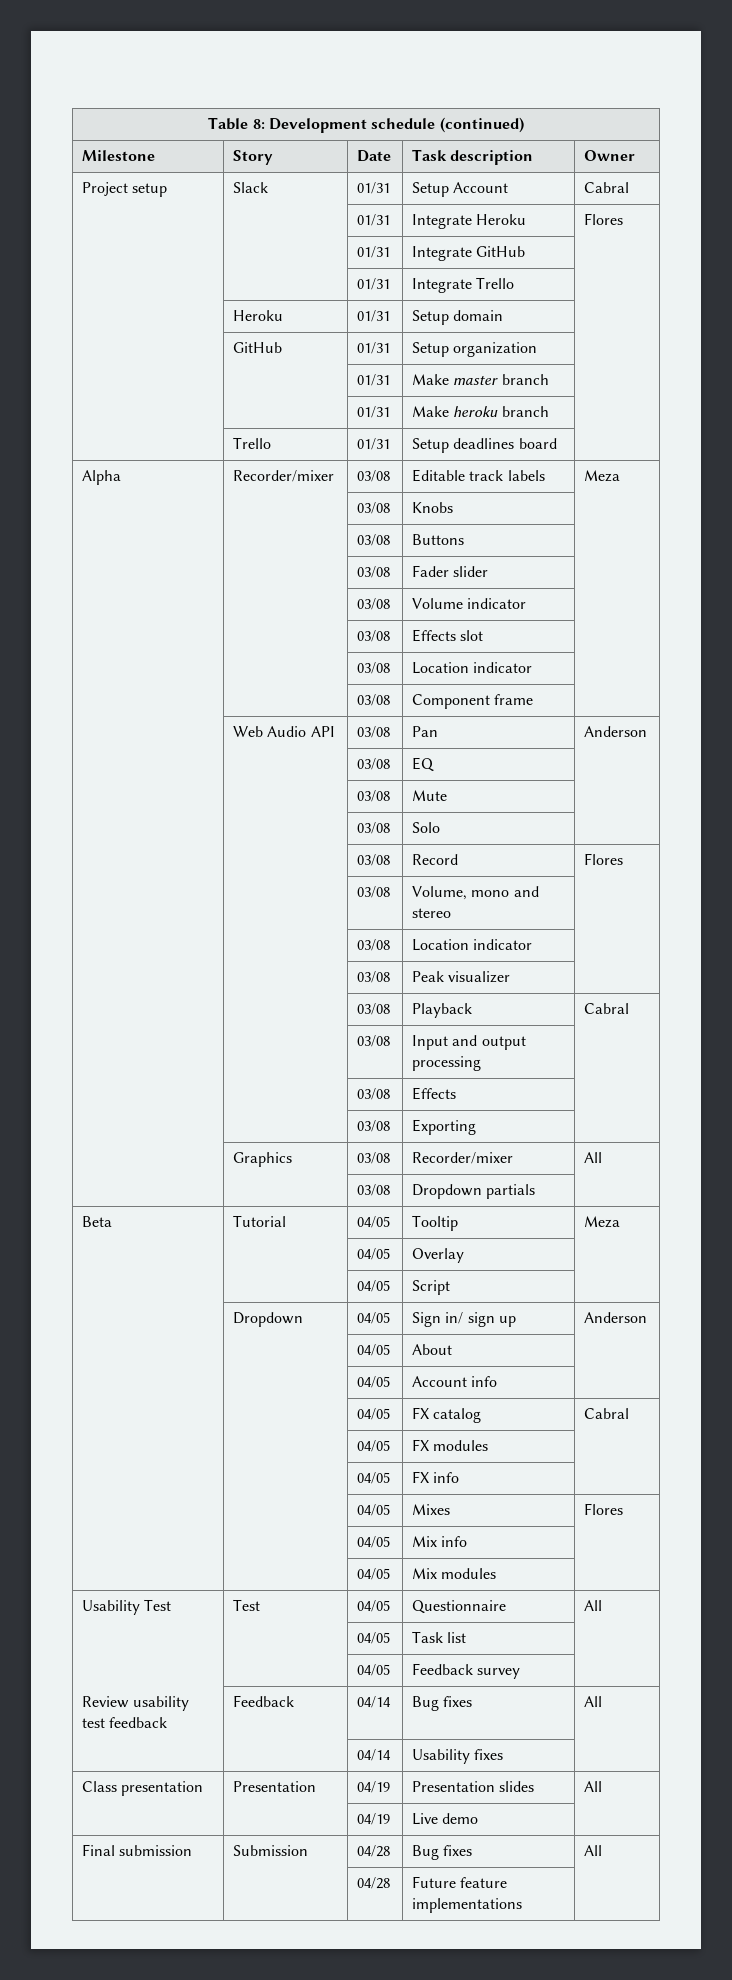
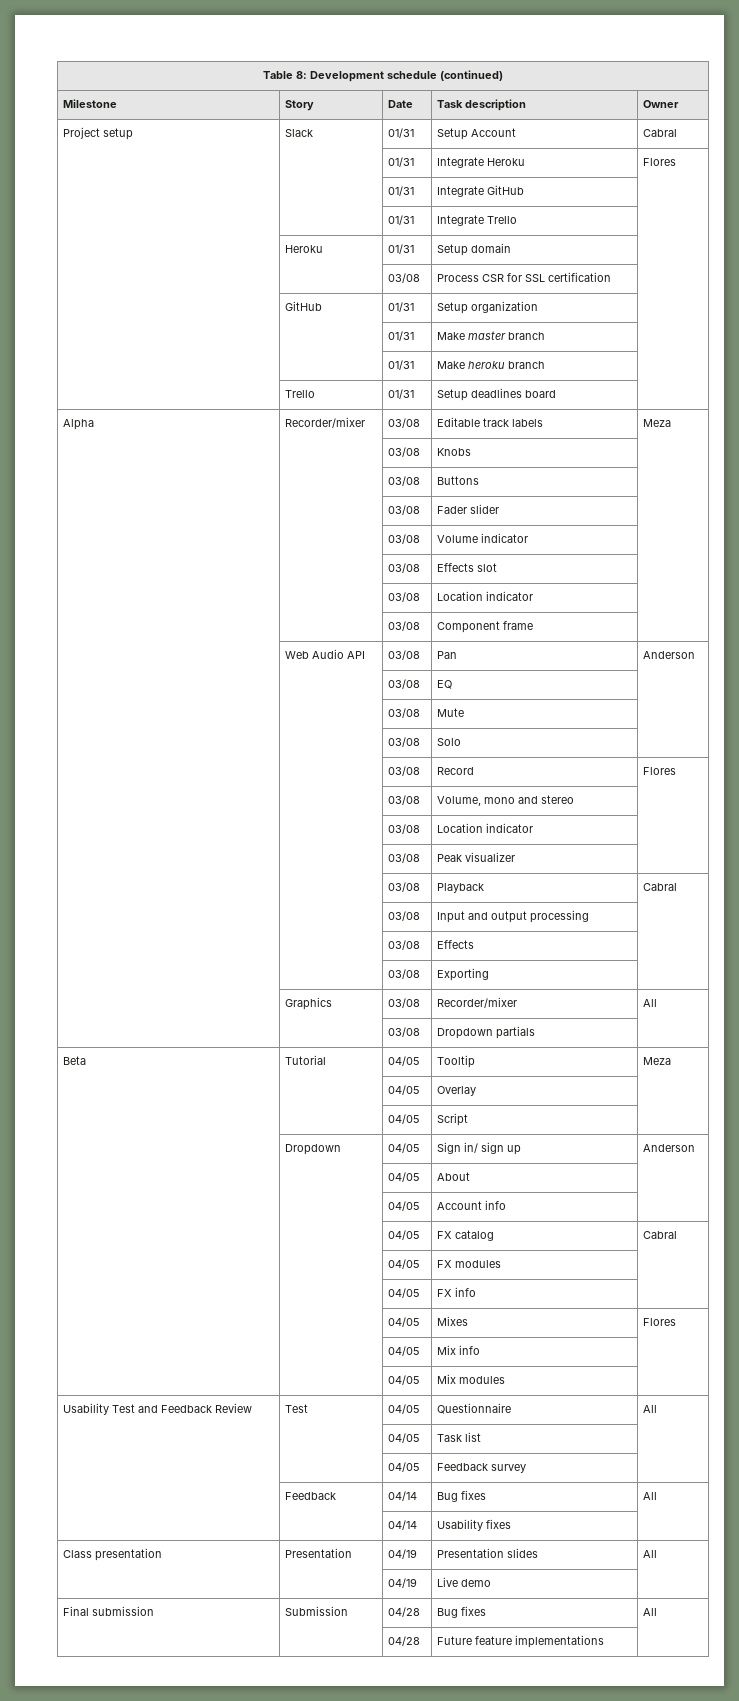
+ | | 03/08 | Process CSR for SSL certification |
- Usability Test | Test | 04/05 | Questionnaire | All
+ Usability Test and Feedback Review | Test | 04/05 | Questionnaire | All
- Review usability test feedback | Feedback | 04/14 | Bug fixes | All
+ | Feedback | 04/14 | Bug fixes | All

